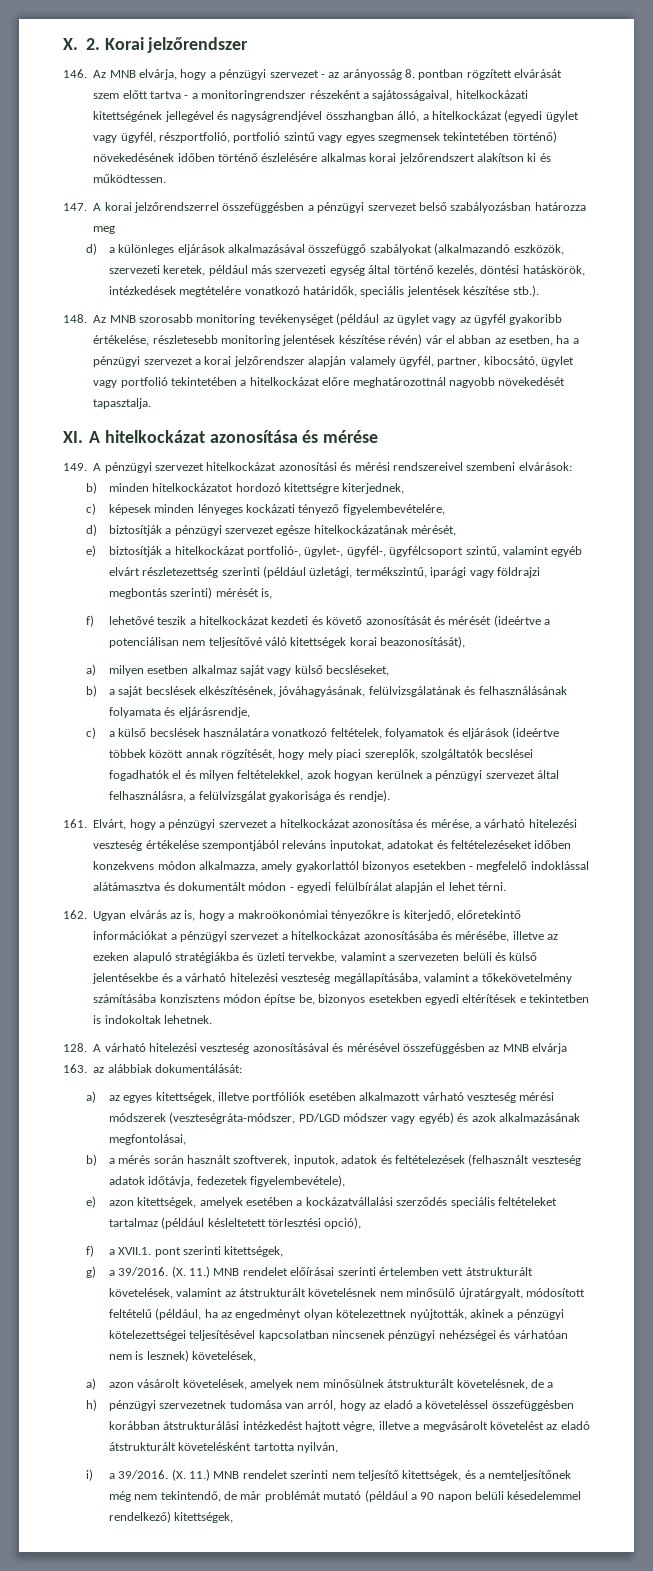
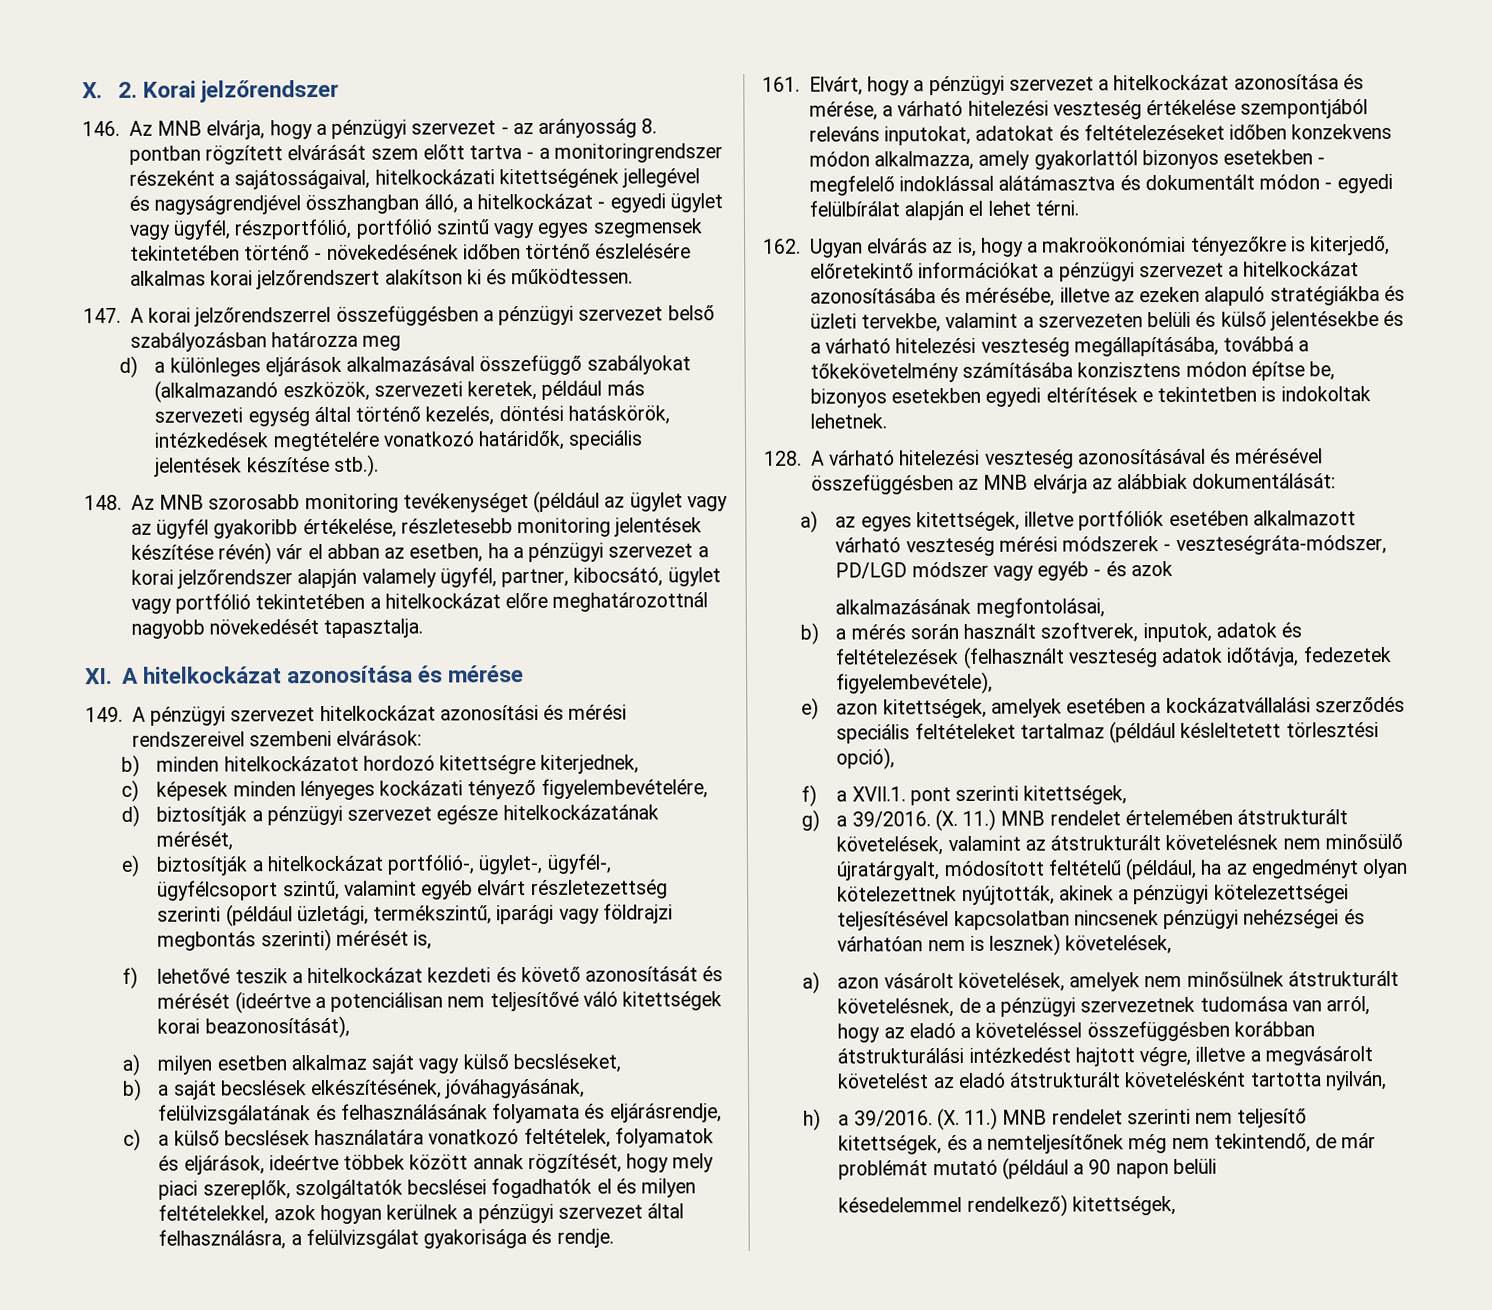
- 146. Az MNB elvárja, hogy a pénzügyi szervezet - az arányosság 8. pontban rögzített elvárását szem előtt tartva - a monitoringrendszer részeként a sajátosságaival, hitelkockázati kitettségének jellegével és nagyságrendjével összhangban álló, a hitelkockázat (egyedi ügylet vagy ügyfél, részportfolió, portfolió szintű vagy egyes szegmensek tekintetében történő) növekedésének időben történő észlelésére alkalmas korai jelzőrendszert alakítson ki és működtessen.
+ 146. Az MNB elvárja, hogy a pénzügyi szervezet - az arányosság 8. pontban rögzített elvárását szem előtt tartva - a monitoringrendszer részeként a sajátosságaival, hitelkockázati kitettségének jellegével és nagyságrendjével összhangban álló, a hitelkockázat - egyedi ügylet vagy ügyfél, részportfólió, portfólió szintű vagy egyes szegmensek tekintetében történő - növekedésének időben történő észlelésére alkalmas korai jelzőrendszert alakítson ki és működtessen.
- 148. Az MNB szorosabb monitoring tevékenységet (például az ügylet vagy az ügyfél gyakoribb értékelése, részletesebb monitoring jelentések készítése révén) vár el abban az esetben, ha a pénzügyi szervezet a korai jelzőrendszer alapján valamely ügyfél, partner, kibocsátó, ügylet vagy portfolió tekintetében a hitelkockázat előre meghatározottnál nagyobb növekedését tapasztalja.
+ 148. Az MNB szorosabb monitoring tevékenységet (például az ügylet vagy az ügyfél gyakoribb értékelése, részletesebb monitoring jelentések készítése révén) vár el abban az esetben, ha a pénzügyi szervezet a korai jelzőrendszer alapján valamely ügyfél, partner, kibocsátó, ügylet vagy portfólió tekintetében a hitelkockázat előre meghatározottnál nagyobb növekedését tapasztalja.
- e) biztosítják a hitelkockázat portfolió-, ügylet-, ügyfél-, ügyfélcsoport szintű, valamint egyéb elvárt részletezettség szerinti (például üzletági, termékszintű, iparági vagy földrajzi megbontás szerinti) mérését is,
+ e) biztosítják a hitelkockázat portfólió-, ügylet-, ügyfél-, ügyfélcsoport szintű, valamint egyéb elvárt részletezettség szerinti (például üzletági, termékszintű, iparági vagy földrajzi megbontás szerinti) mérését is,
- c) a külső becslések használatára vonatkozó feltételek, folyamatok és eljárások (ideértve többek között annak rögzítését, hogy mely piaci szereplők, szolgáltatók becslései fogadhatók el és milyen feltételekkel, azok hogyan kerülnek a pénzügyi szervezet által felhasználásra, a felülvizsgálat gyakorisága és rendje).
+ c) a külső becslések használatára vonatkozó feltételek, folyamatok és eljárások, ideértve többek között annak rögzítését, hogy mely piaci szereplők, szolgáltatók becslései fogadhatók el és milyen feltételekkel, azok hogyan kerülnek a pénzügyi szervezet által felhasználásra, a felülvizsgálat gyakorisága és rendje.
- 162. Ugyan elvárás az is, hogy a makroökonómiai tényezőkre is kiterjedő, előretekintő információkat a pénzügyi szervezet a hitelkockázat azonosításába és mérésébe, illetve az ezeken alapuló stratégiákba és üzleti tervekbe, valamint a szervezeten belüli és külső jelentésekbe és a várható hitelezési veszteség megállapításába, valamint a tőkekövetelmény számításába konzisztens módon építse be, bizonyos esetekben egyedi eltérítések e tekintetben is indokoltak lehetnek.
+ 162. Ugyan elvárás az is, hogy a makroökonómiai tényezőkre is kiterjedő, előretekintő információkat a pénzügyi szervezet a hitelkockázat azonosításába és mérésébe, illetve az ezeken alapuló stratégiákba és üzleti tervekbe, valamint a szervezeten belüli és külső jelentésekbe és a várható hitelezési veszteség megállapításába, továbbá a tőkekövetelmény számításába konzisztens módon építse be, bizonyos esetekben egyedi eltérítések e tekintetben is indokoltak lehetnek.
- 128. A várható hitelezési veszteség azonosításával és mérésével összefüggésben az MNB elvárja
- 163. az alábbiak dokumentálását:
+ 128. A várható hitelezési veszteség azonosításával és mérésével összefüggésben az MNB elvárja az alábbiak dokumentálását:
- a) az egyes kitettségek, illetve portfóliók esetében alkalmazott várható veszteség mérési módszerek (veszteségráta-módszer, PD/LGD módszer vagy egyéb) és azok alkalmazásának megfontolásai,
+ a) az egyes kitettségek, illetve portfóliók esetében alkalmazott várható veszteség mérési módszerek - veszteségráta-módszer, PD/LGD módszer vagy egyéb - és azok
+ alkalmazásának megfontolásai,
- (X. 11.) MNB rendelet előírásai szerinti értelemben vett átstrukturált követelések, valamint az átstrukturált követelésnek nem minősülő újratárgyalt, módosított feltételű (például, ha az engedményt olyan kötelezettnek nyújtották, akinek a pénzügyi kötelezettségei teljesítésével kapcsolatban nincsenek pénzügyi nehézségei és várhatóan nem is lesznek) követelések,
+ (X. 11.) MNB rendelet értelemében átstrukturált követelések, valamint az átstrukturált követelésnek nem minősülő újratárgyalt, módosított feltételű (például, ha az engedményt olyan kötelezettnek nyújtották, akinek a pénzügyi kötelezettségei teljesítésével kapcsolatban nincsenek pénzügyi nehézségei és várhatóan nem is lesznek) követelések,
- a) azon vásárolt követelések, amelyek nem minősülnek átstrukturált követelésnek, de a
- h) pénzügyi szervezetnek tudomása van arról, hogy az eladó a követeléssel összefüggésben korábban átstrukturálási intézkedést hajtott végre, illetve a megvásárolt követelést az eladó átstrukturált követelésként tartotta nyilván,
+ a) azon vásárolt követelések, amelyek nem minősülnek átstrukturált követelésnek, de a pénzügyi szervezetnek tudomása van arról, hogy az eladó a követeléssel összefüggésben korábban átstrukturálási intézkedést hajtott végre, illetve a megvásárolt követelést az eladó átstrukturált követelésként tartotta nyilván,
- i) a 39/2016.
+ h) a 39/2016.
- (X. 11.) MNB rendelet szerinti nem teljesítő kitettségek, és a nemteljesítőnek még nem tekintendő, de már problémát mutató (például a 90 napon belüli késedelemmel rendelkező) kitettségek,
+ (X. 11.) MNB rendelet szerinti nem teljesítő kitettségek, és a nemteljesítőnek még nem tekintendő, de már problémát mutató (például a 90 napon belüli
+ késedelemmel rendelkező) kitettségek,

